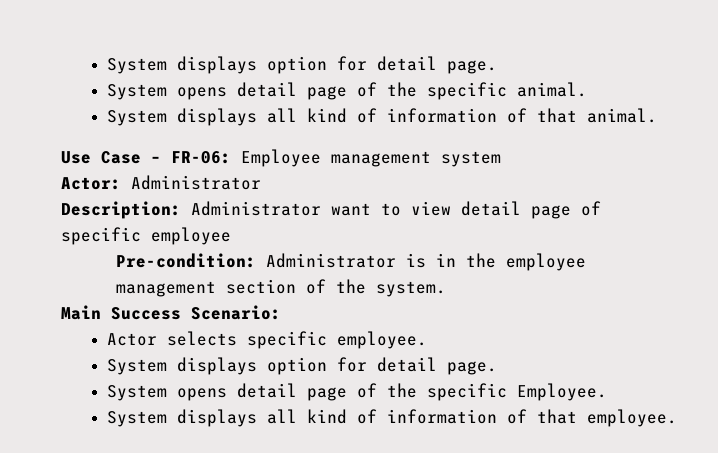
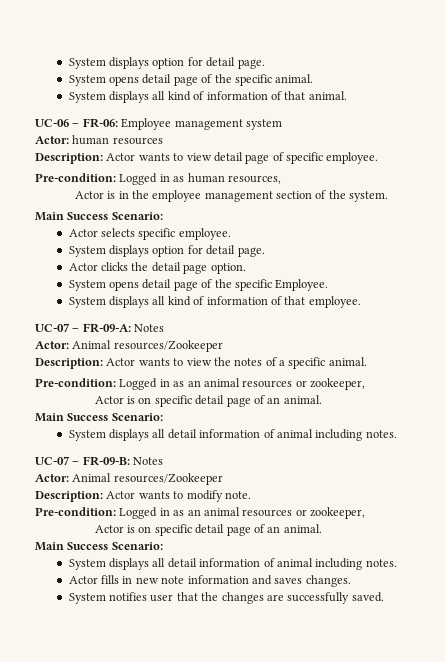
- Use Case – FR-06: Employee management system
+ UC-06 – FR-06: Employee management system
- Actor: Administrator
- Description: Administrator want to view detail page of specific employee
- Pre-condition: Administrator is in the employee management section of the system.
+ Actor: human resources
+ Description: Actor wants to view detail page of specific employee.
+ Pre-condition: Logged in as human resources,
+ Actor is in the employee management section of the system.
+ Actor clicks the detail page option.
+ UC-07 – FR-09-A: Notes
+ Actor: Animal resources/Zookeeper
+ Description: Actor wants to view the notes of a specific animal.
+ Pre-condition: Logged in as an animal resources or zookeeper,
+ Actor is on specific detail page of an animal.
+ Main Success Scenario:
+ System displays all detail information of animal including notes.
+ UC-07 – FR-09-B: Notes
+ Actor: Animal resources/Zookeeper
+ Description: Actor wants to modify note.
+ Pre-condition: Logged in as an animal resources or zookeeper,
+ Actor is on specific detail page of an animal.
+ Main Success Scenario:
+ System displays all detail information of animal including notes.
+ Actor fills in new note information and saves changes.
+ System notifies user that the changes are successfully saved.

